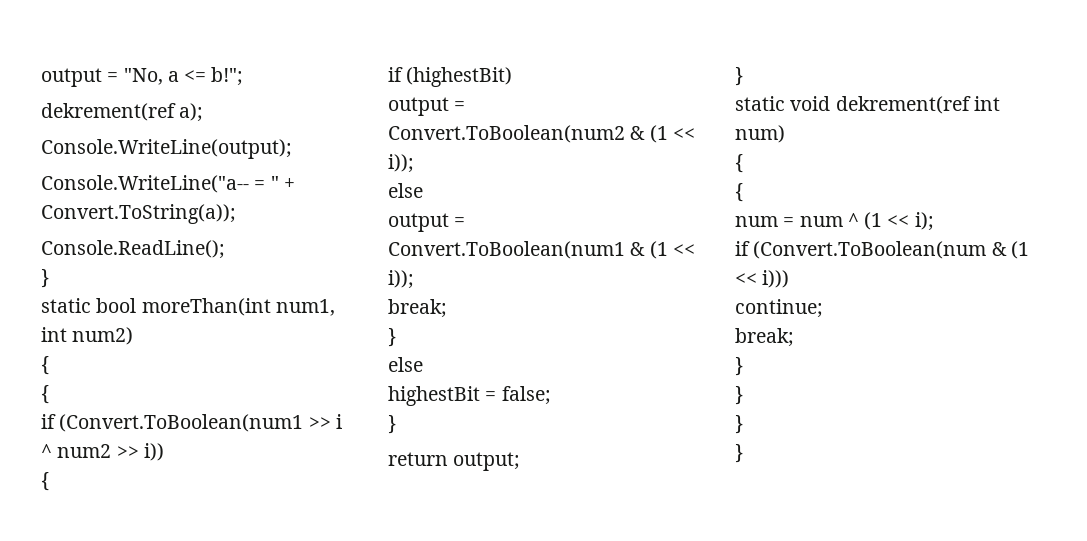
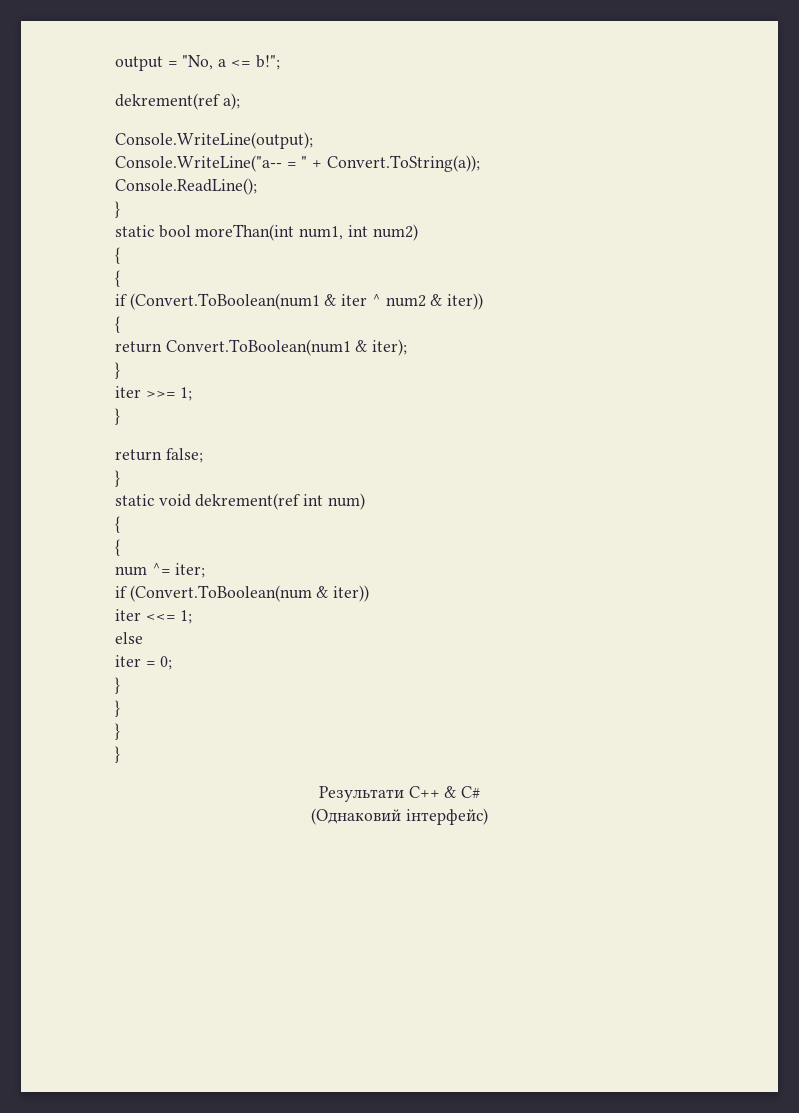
- if (Convert.ToBoolean(num1 >> i ^ num2 >> i))
+ if (Convert.ToBoolean(num1 & iter ^ num2 & iter))
  {
- if (highestBit)
- output = Convert.ToBoolean(num2 & (1 << i));
- else
- output = Convert.ToBoolean(num1 & (1 << i));
- break;
+ return Convert.ToBoolean(num1 & iter);
  }
- else
- highestBit = false;
+ iter >>= 1;
- return output;
+ return false;
- num = num ^ (1 << i);
- if (Convert.ToBoolean(num & (1 << i)))
- continue;
- break;
+ num ^= iter;
+ if (Convert.ToBoolean(num & iter))
+ iter <<= 1;
+ else
+ iter = 0;
  }
  }
  }
  }
+ Результати C++ & C#
+ (Однаковий iнтерфейс)

